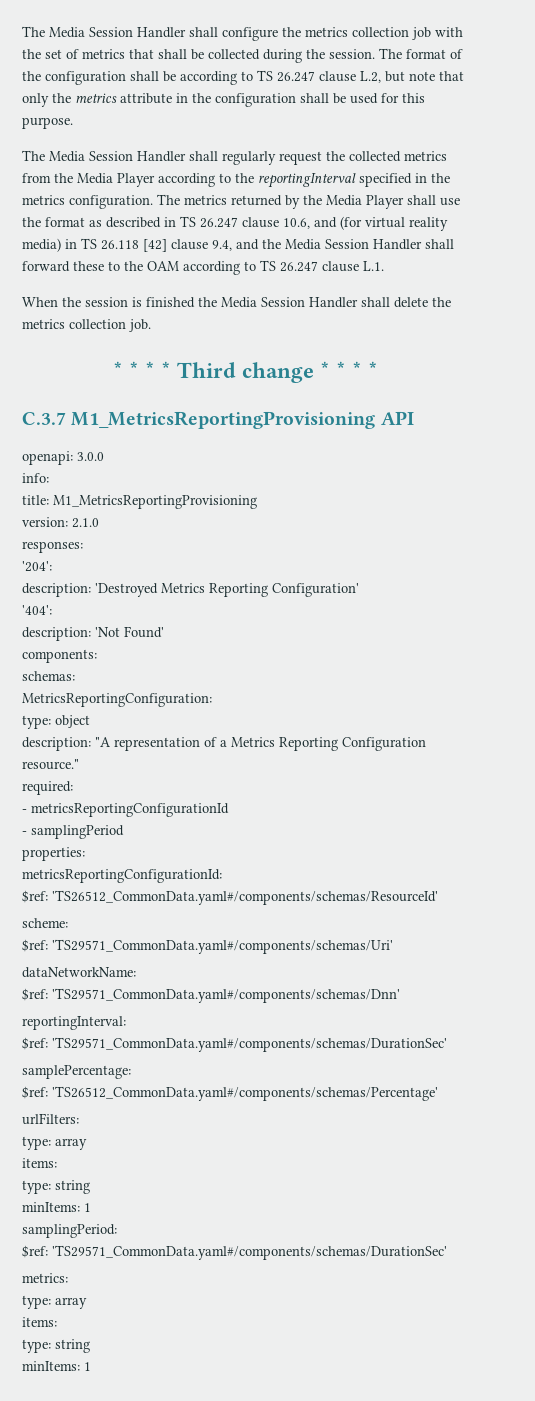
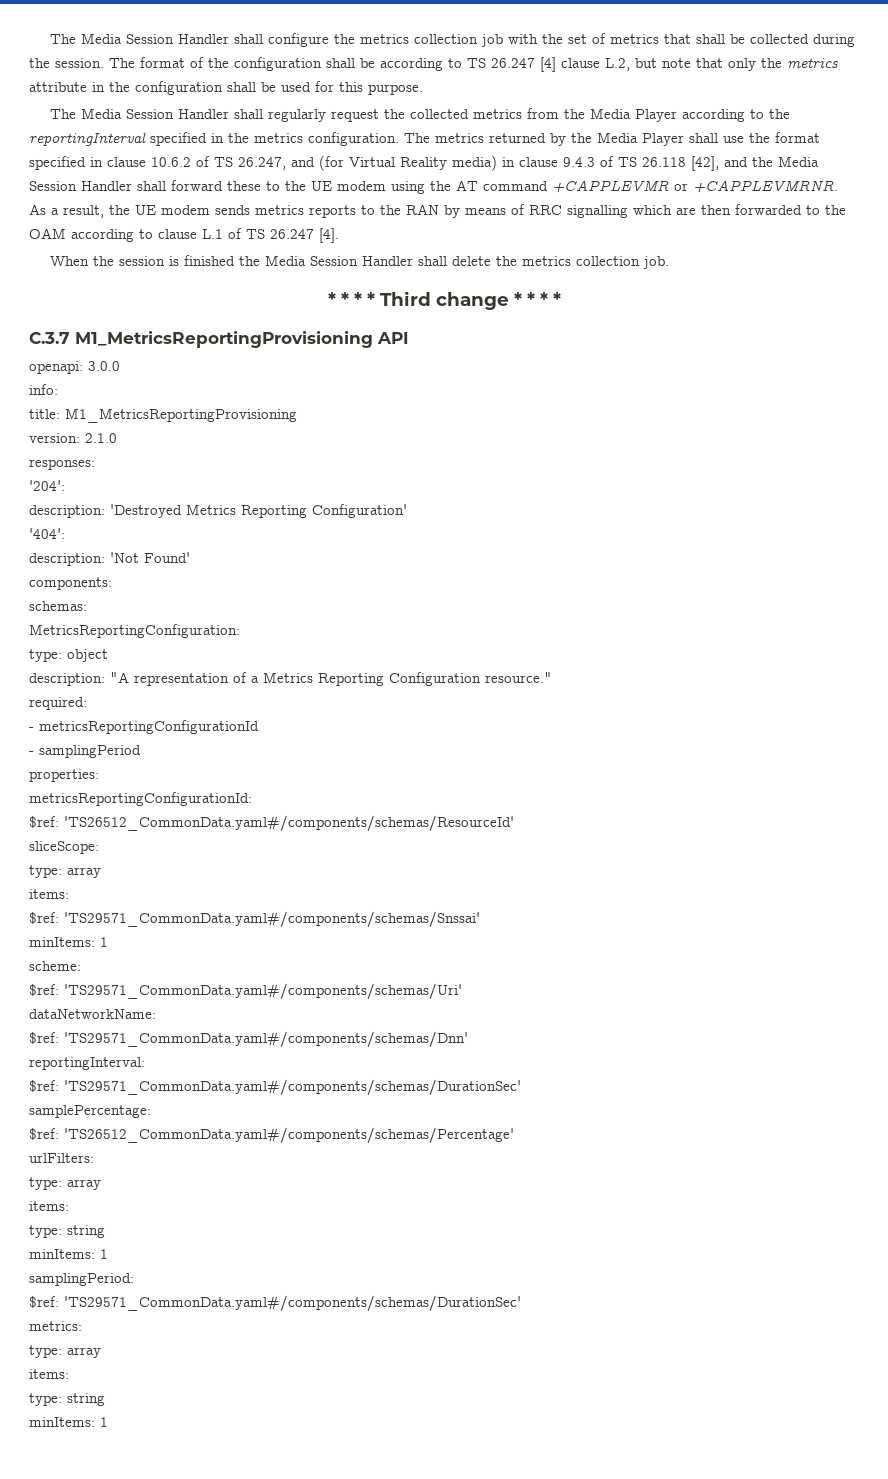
- The format of the configuration shall be according to TS 26.247 clause L.2, but note that only the metrics attribute in the configuration shall be used for this purpose.
+ The format of the configuration shall be according to TS 26.247 [4] clause L.2, but note that only the metrics attribute in the configuration shall be used for this purpose.
- The metrics returned by the Media Player shall use the format as described in TS 26.247 clause 10.6, and (for virtual reality media) in TS 26.118 [42] clause 9.4, and the Media Session Handler shall forward these to the OAM according to TS 26.247 clause L.1.
+ The metrics returned by the Media Player shall use the format specified in clause 10.6.2 of TS 26.247, and (for Virtual Reality media) in clause 9.4.3 of TS 26.118 [42], and the Media Session Handler shall forward these to the UE modem using the AT command +CAPPLEVMR or +CAPPLEVMRNR. As a result, the UE modem sends metrics reports to the RAN by means of RRC signalling which are then forwarded to the OAM according to clause L.1 of TS 26.247 [4].
+ sliceScope:
+ type: array
+ items:
+ $ref: 'TS29571_CommonData.yaml#/components/schemas/Snssai'
+ minItems: 1

